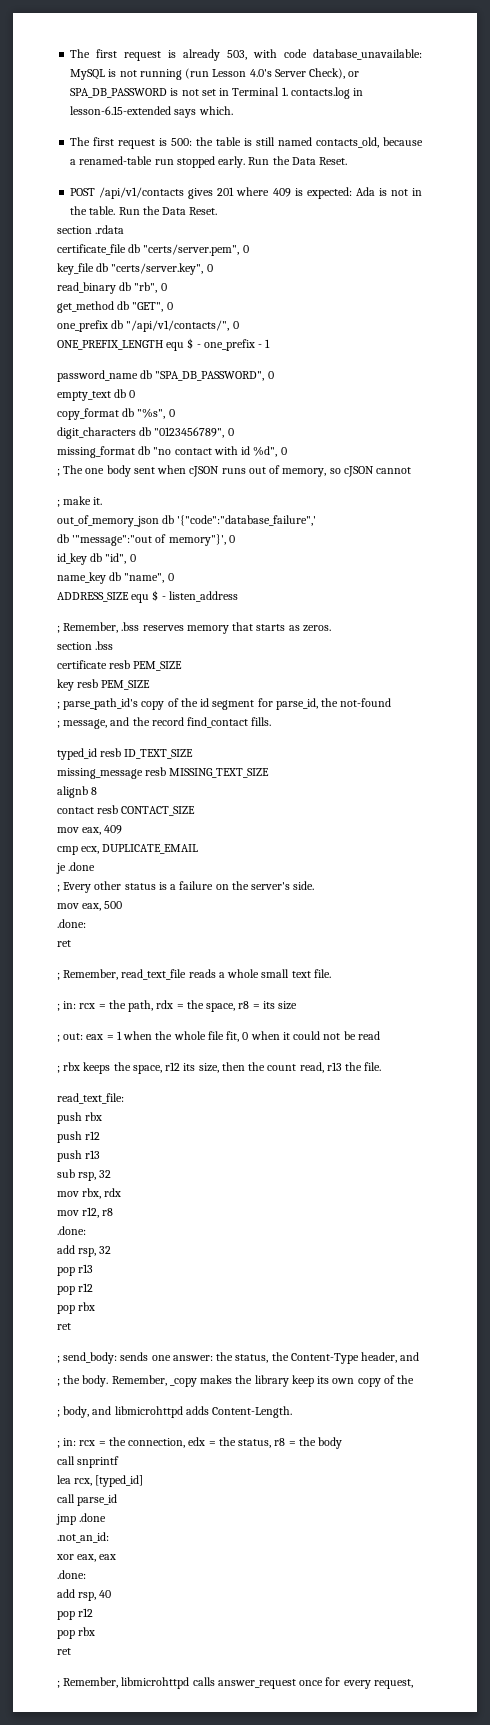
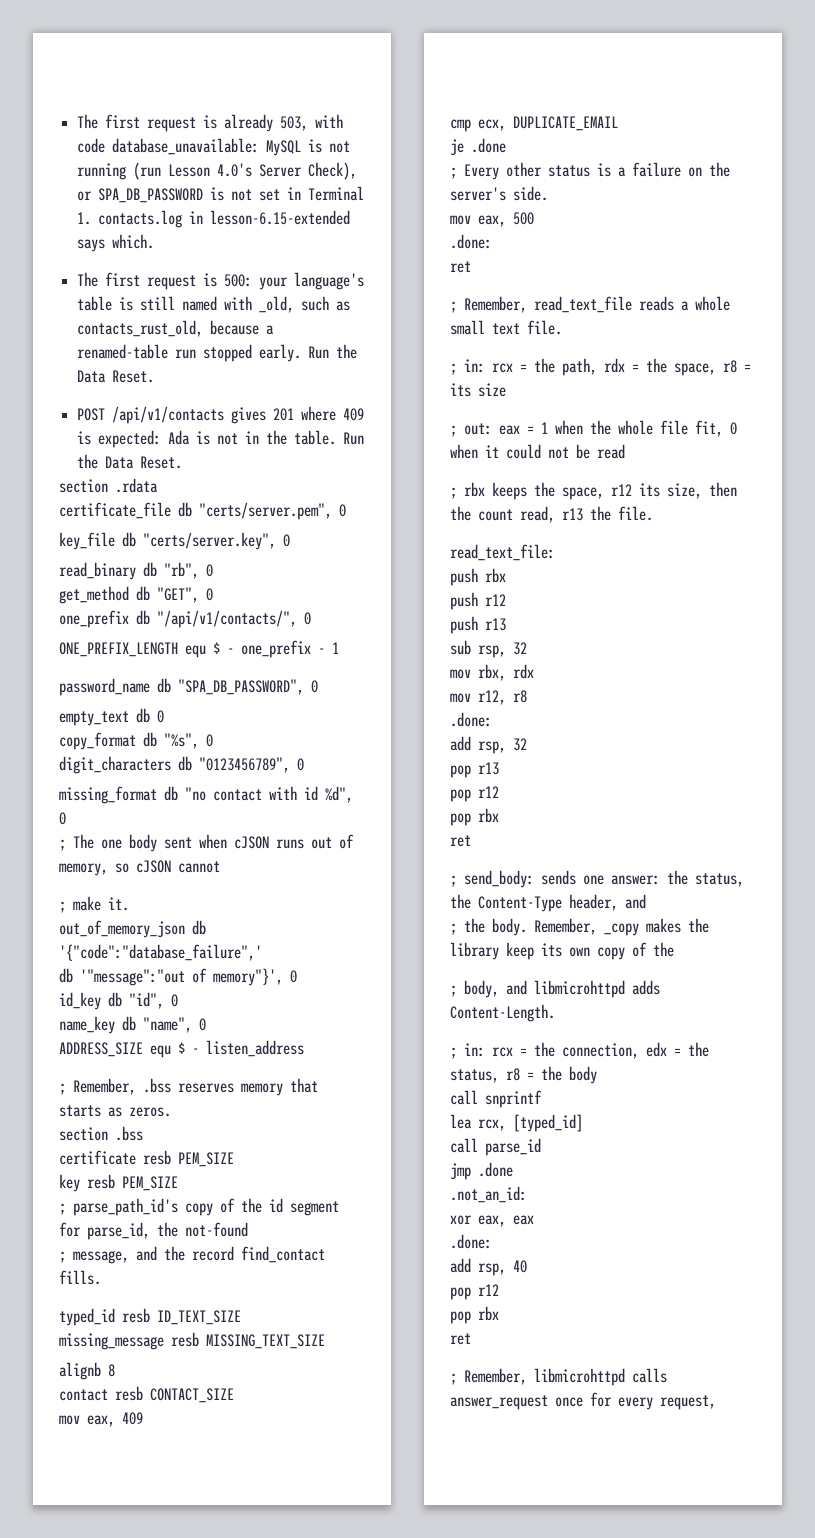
- The first request is 500: the table is still named contacts_old, because a renamed-table run stopped early.
+ The first request is 500: your language's table is still named with _old, such as contacts_rust_old, because a renamed-table run stopped early.

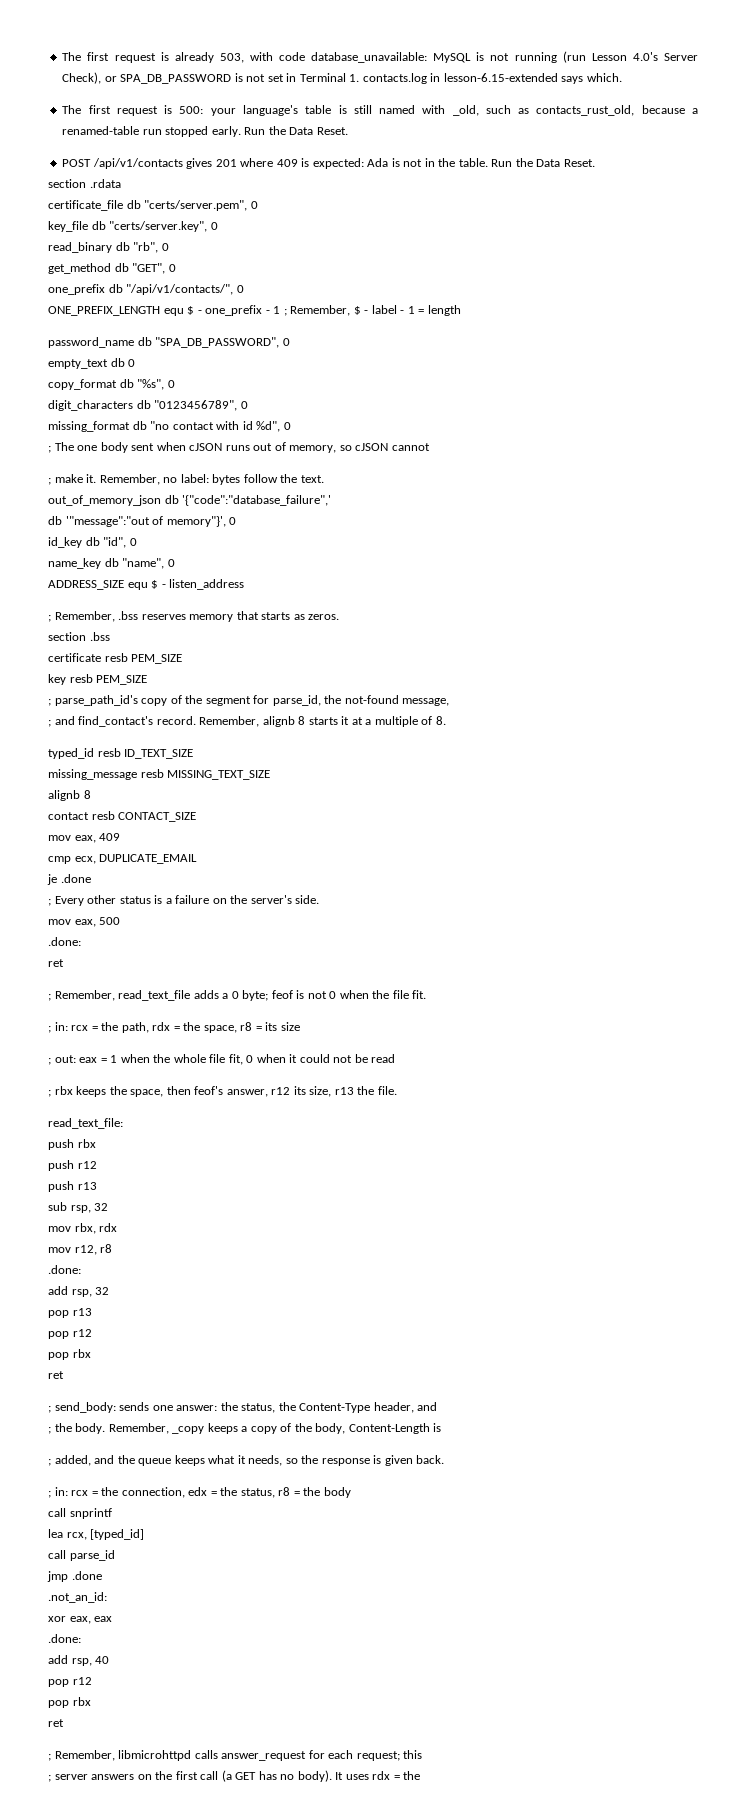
- ONE_PREFIX_LENGTH equ $ - one_prefix - 1
+ ONE_PREFIX_LENGTH equ $ - one_prefix - 1 ; Remember, $ - label - 1 = length
+ Remember, no label: bytes follow the text.
- ; parse_path_id's copy of the id segment for parse_id, the not-found
- ; message, and the record find_contact fills.
+ ; parse_path_id's copy of the segment for parse_id, the not-found message,
+ ; and find_contact's record. Remember, alignb 8 starts it at a multiple of 8.
- ; Remember, read_text_file reads a whole small text file.
+ ; Remember, read_text_file adds a 0 byte; feof is not 0 when the file fit.
- ; rbx keeps the space, r12 its size, then the count read, r13 the file.
+ ; rbx keeps the space, then feof's answer, r12 its size, r13 the file.
- Remember, _copy makes the library keep its own copy of the
- ; body, and libmicrohttpd adds Content-Length.
+ Remember, _copy keeps a copy of the body, Content-Length is
+ ; added, and the queue keeps what it needs, so the response is given back.
- ; Remember, libmicrohttpd calls answer_request once for every request,
+ ; Remember, libmicrohttpd calls answer_request for each request; this
+ ; server answers on the first call (a GET has no body). It uses rdx = the

